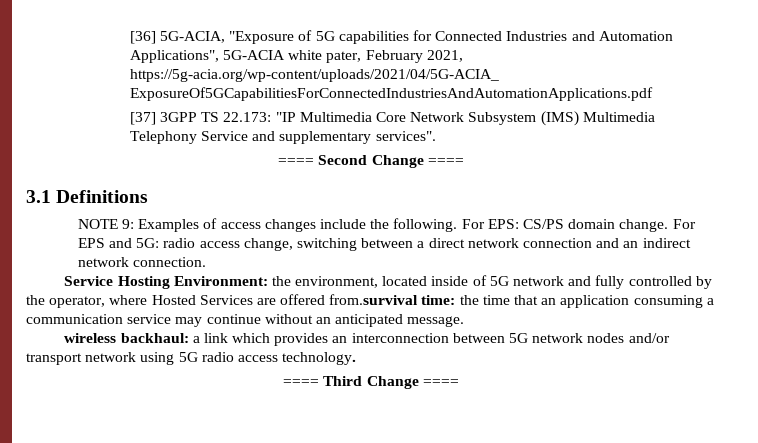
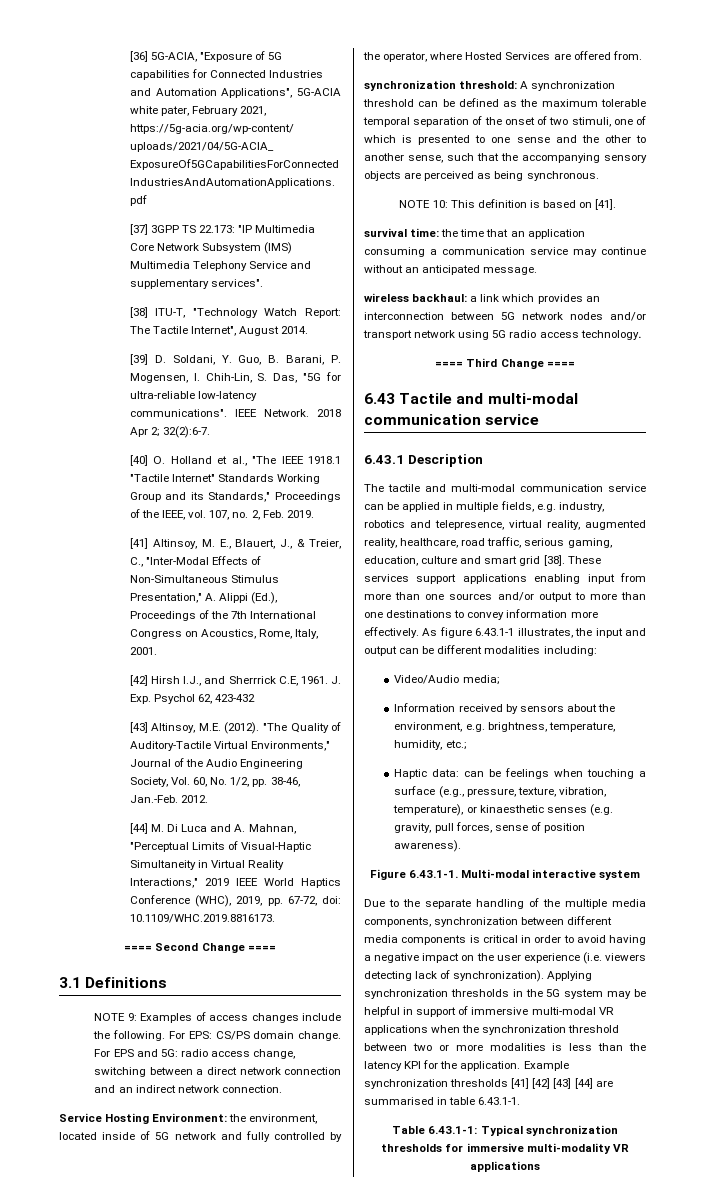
+ [38] ITU-T, "Technology Watch Report: The Tactile Internet", August 2014.
+ [39] D. Soldani, Y. Guo, B. Barani, P. Mogensen, I. Chih-Lin, S. Das, "5G for ultra-reliable low-latency communications". IEEE Network. 2018 Apr 2; 32(2):6-7.
+ [40] O. Holland et al., "The IEEE 1918.1 "Tactile Internet" Standards Working Group and its Standards," Proceedings of the IEEE, vol. 107, no. 2, Feb. 2019.
+ [41] Altinsoy, M. E., Blauert, J., & Treier, C., "Inter-Modal Effects of Non-Simultaneous Stimulus Presentation," A. Alippi (Ed.), Proceedings of the 7th International Congress on Acoustics, Rome, Italy, 2001.
+ [42] Hirsh I.J., and Sherrrick C.E, 1961. J. Exp. Psychol 62, 423-432
+ [43] Altinsoy, M.E. (2012). "The Quality of Auditory-Tactile Virtual Environments," Journal of the Audio Engineering Society, Vol. 60, No. 1/2, pp. 38-46, Jan.-Feb. 2012.
+ [44] M. Di Luca and A. Mahnan, "Perceptual Limits of Visual-Haptic Simultaneity in Virtual Reality Interactions," 2019 IEEE World Haptics Conference (WHC), 2019, pp. 67-72, doi: 10.1109/WHC.2019.8816173.
- Service Hosting Environment: the environment, located inside of 5G network and fully controlled by the operator, where Hosted Services are offered from.survival time: the time that an application consuming a communication service may continue without an anticipated message.
+ Service Hosting Environment: the environment, located inside of 5G network and fully controlled by the operator, where Hosted Services are offered from.
+ synchronization threshold: A synchronization threshold can be defined as the maximum tolerable temporal separation of the onset of two stimuli, one of which is presented to one sense and the other to another sense, such that the accompanying sensory objects are perceived as being synchronous.
+ NOTE 10: This definition is based on [41].
+ survival time: the time that an application consuming a communication service may continue without an anticipated message.
+ 6.43 Tactile and multi-modal communication service
+ 6.43.1 Description
+ The tactile and multi-modal communication service can be applied in multiple fields, e.g. industry, robotics and telepresence, virtual reality, augmented reality, healthcare, road traffic, serious gaming, education, culture and smart grid [38]. These services support applications enabling input from more than one sources and/or output to more than one destinations to convey information more effectively. As figure 6.43.1-1 illustrates, the input and output can be different modalities including:
+ Video/Audio media;
+ Information received by sensors about the environment, e.g. brightness, temperature, humidity, etc.;
+ Haptic data: can be feelings when touching a surface (e.g., pressure, texture, vibration, temperature), or kinaesthetic senses (e.g. gravity, pull forces, sense of position awareness).
+ Figure 6.43.1-1. Multi-modal interactive system
+ Due to the separate handling of the multiple media components, synchronization between different media components is critical in order to avoid having a negative impact on the user experience (i.e. viewers detecting lack of synchronization). Applying synchronization thresholds in the 5G system may be helpful in support of immersive multi-modal VR applications when the synchronization threshold between two or more modalities is less than the latency KPI for the application. Example synchronization thresholds [41] [42] [43] [44] are summarised in table 6.43.1-1.
+ Table 6.43.1-1: Typical synchronization thresholds for immersive multi-modality VR applications

